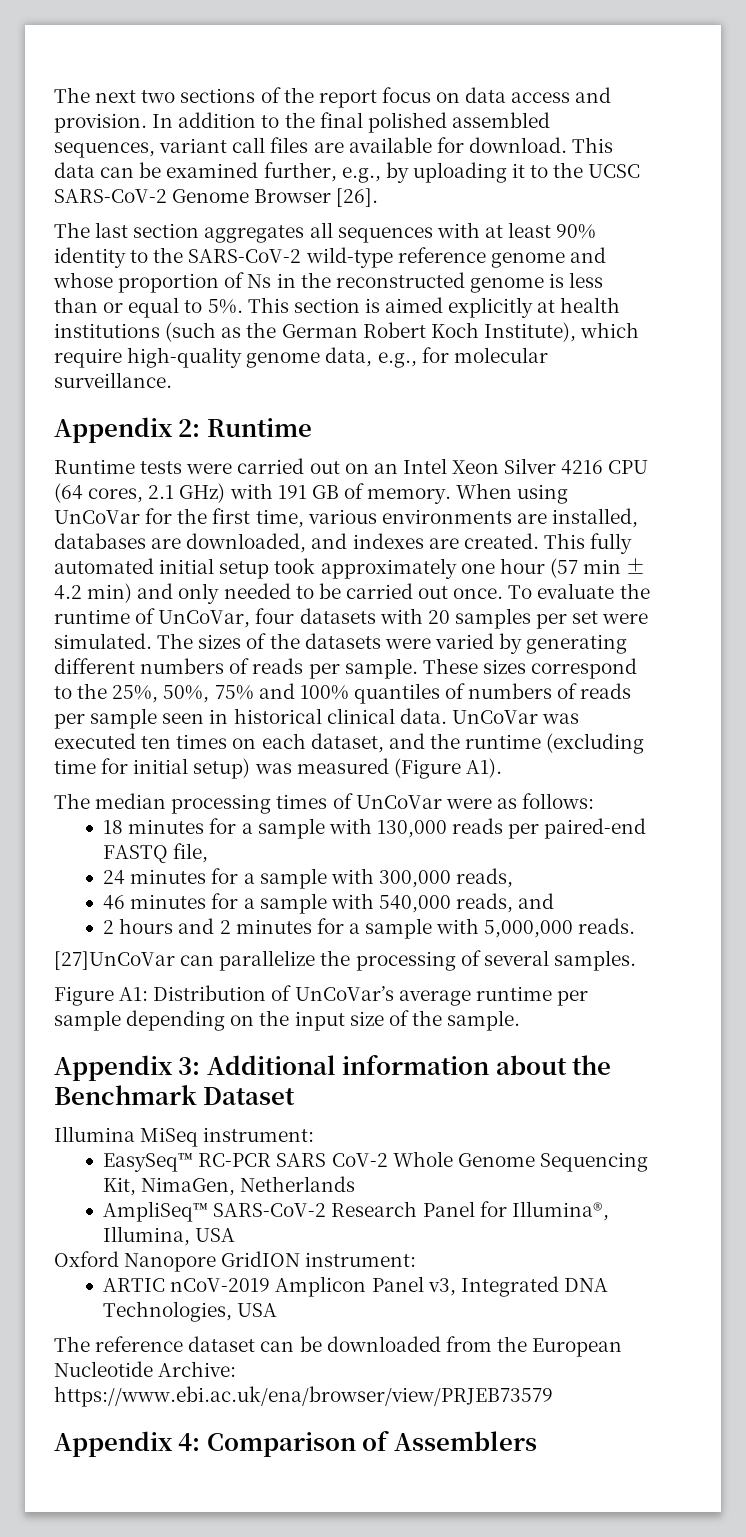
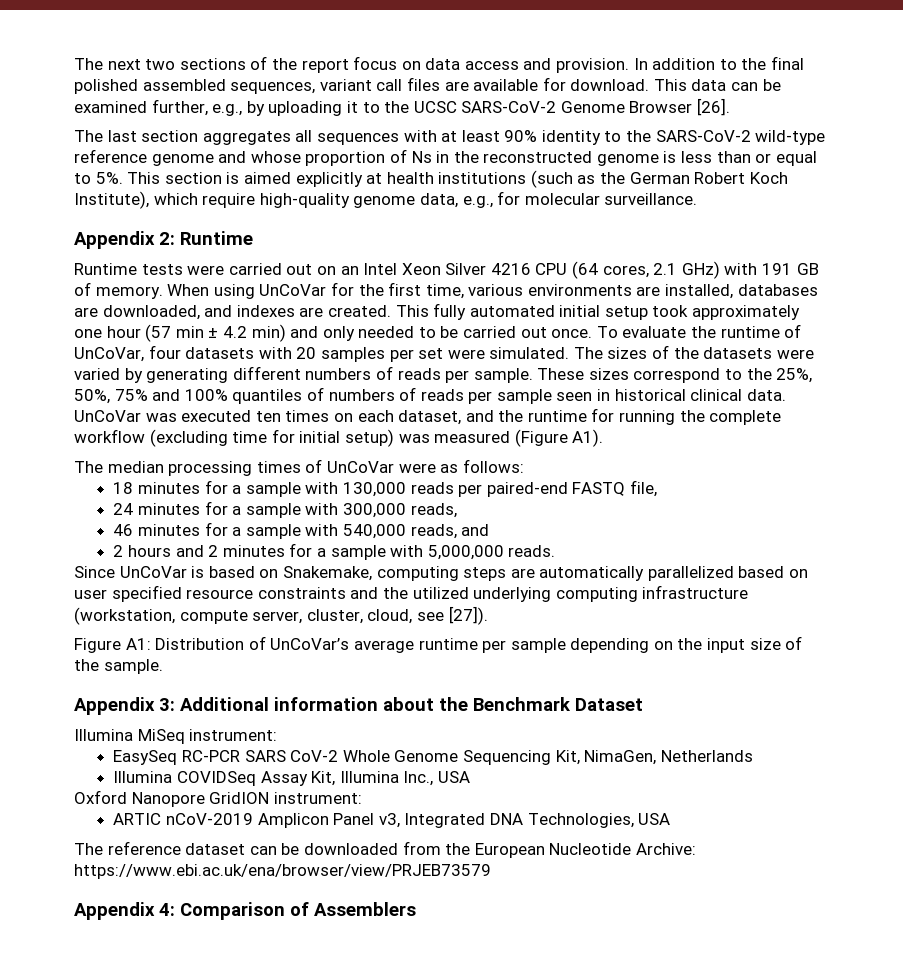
- UnCoVar was executed ten times on each dataset, and the runtime (excluding time for initial setup) was measured (Figure A1).
+ UnCoVar was executed ten times on each dataset, and the runtime for running the complete workflow (excluding time for initial setup) was measured (Figure A1).
- [27]UnCoVar can parallelize the processing of several samples.
+ Since UnCoVar is based on Snakemake, computing steps are automatically parallelized based on user specified resource constraints and the utilized underlying computing infrastructure (workstation, compute server, cluster, cloud, see [27]).
- EasySeq™ RC-PCR SARS CoV-2 Whole Genome Sequencing Kit, NimaGen, Netherlands
+ EasySeq RC-PCR SARS CoV-2 Whole Genome Sequencing Kit, NimaGen, Netherlands
- AmpliSeq™ SARS-CoV-2 Research Panel for Illumina®, Illumina, USA
+ Illumina COVIDSeq Assay Kit, Illumina Inc., USA

